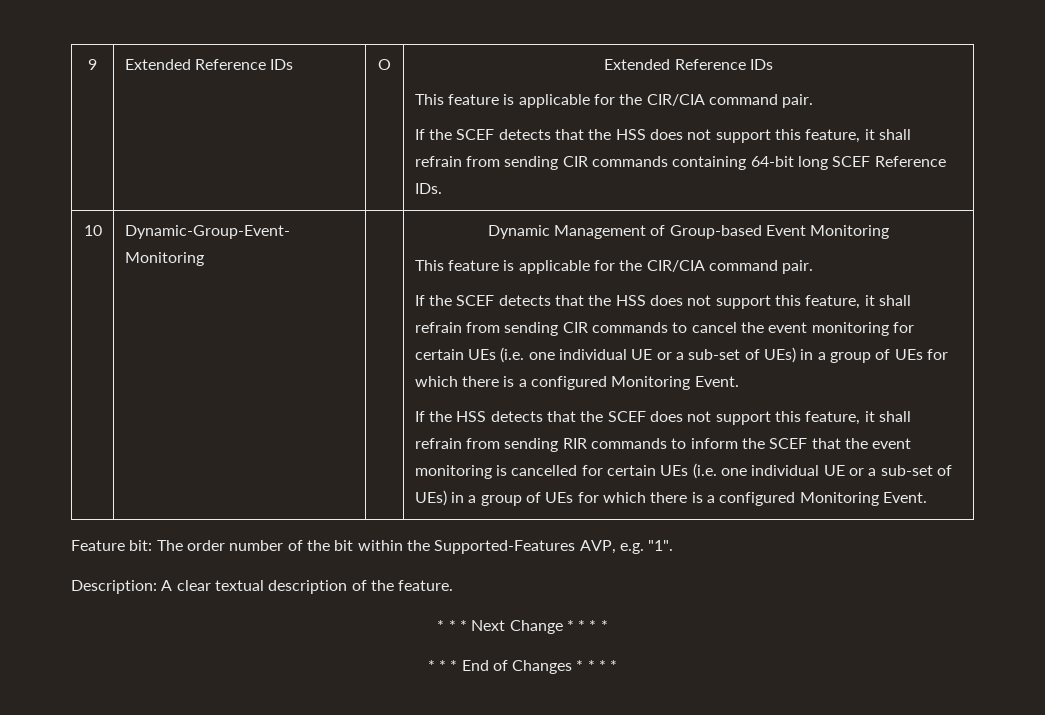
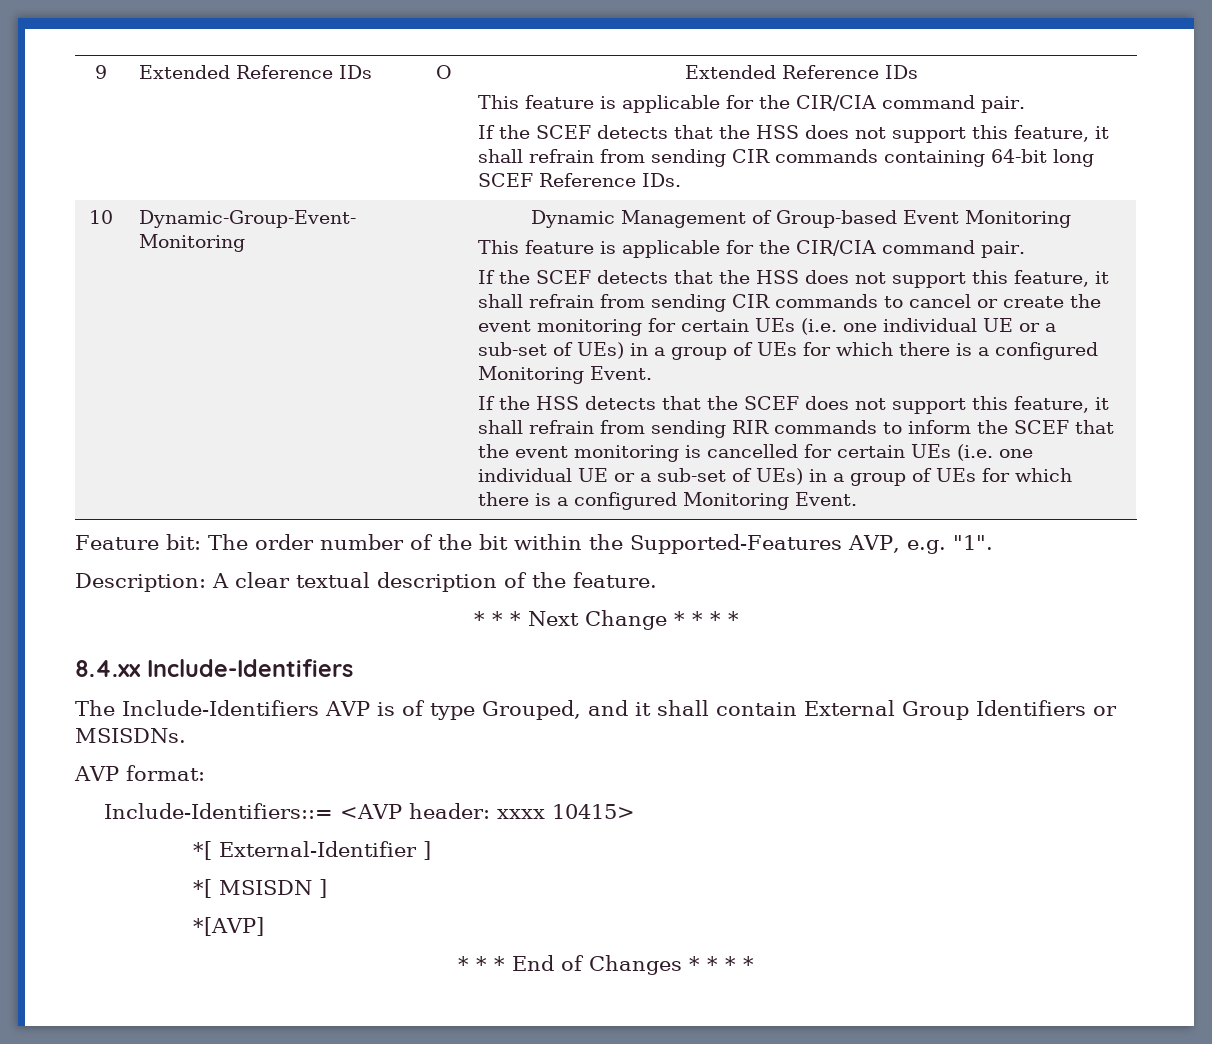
- If the SCEF detects that the HSS does not support this feature, it shall refrain from sending CIR commands to cancel the event monitoring for certain UEs (i.e. one individual UE or a sub-set of UEs) in a group of UEs for which there is a configured Monitoring Event.
+ If the SCEF detects that the HSS does not support this feature, it shall refrain from sending CIR commands to cancel or create the event monitoring for certain UEs (i.e. one individual UE or a sub-set of UEs) in a group of UEs for which there is a configured Monitoring Event.
+ 8.4.xx Include-Identifiers
+ The Include-Identifiers AVP is of type Grouped, and it shall contain External Group Identifiers or MSISDNs.
+ AVP format:
+ Include-Identifiers::= <AVP header: xxxx 10415>
+ *[ External-Identifier ]
+ *[ MSISDN ]
+ *[AVP]

